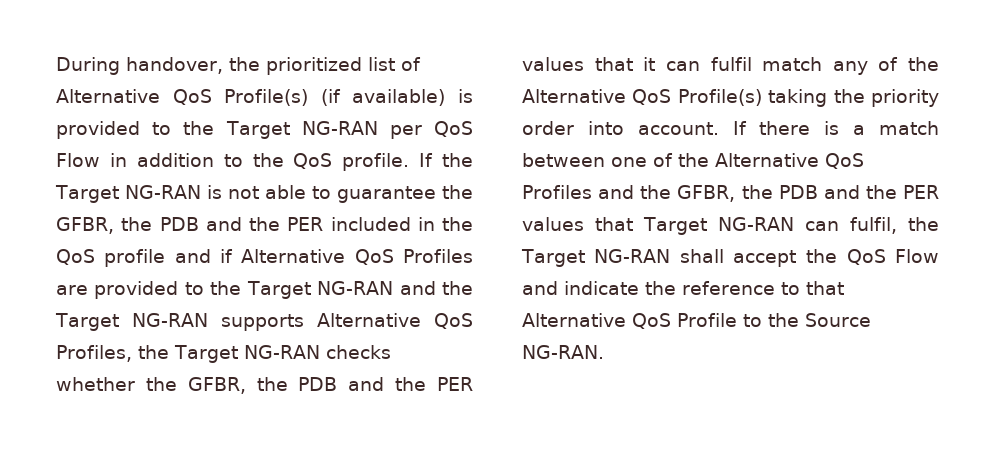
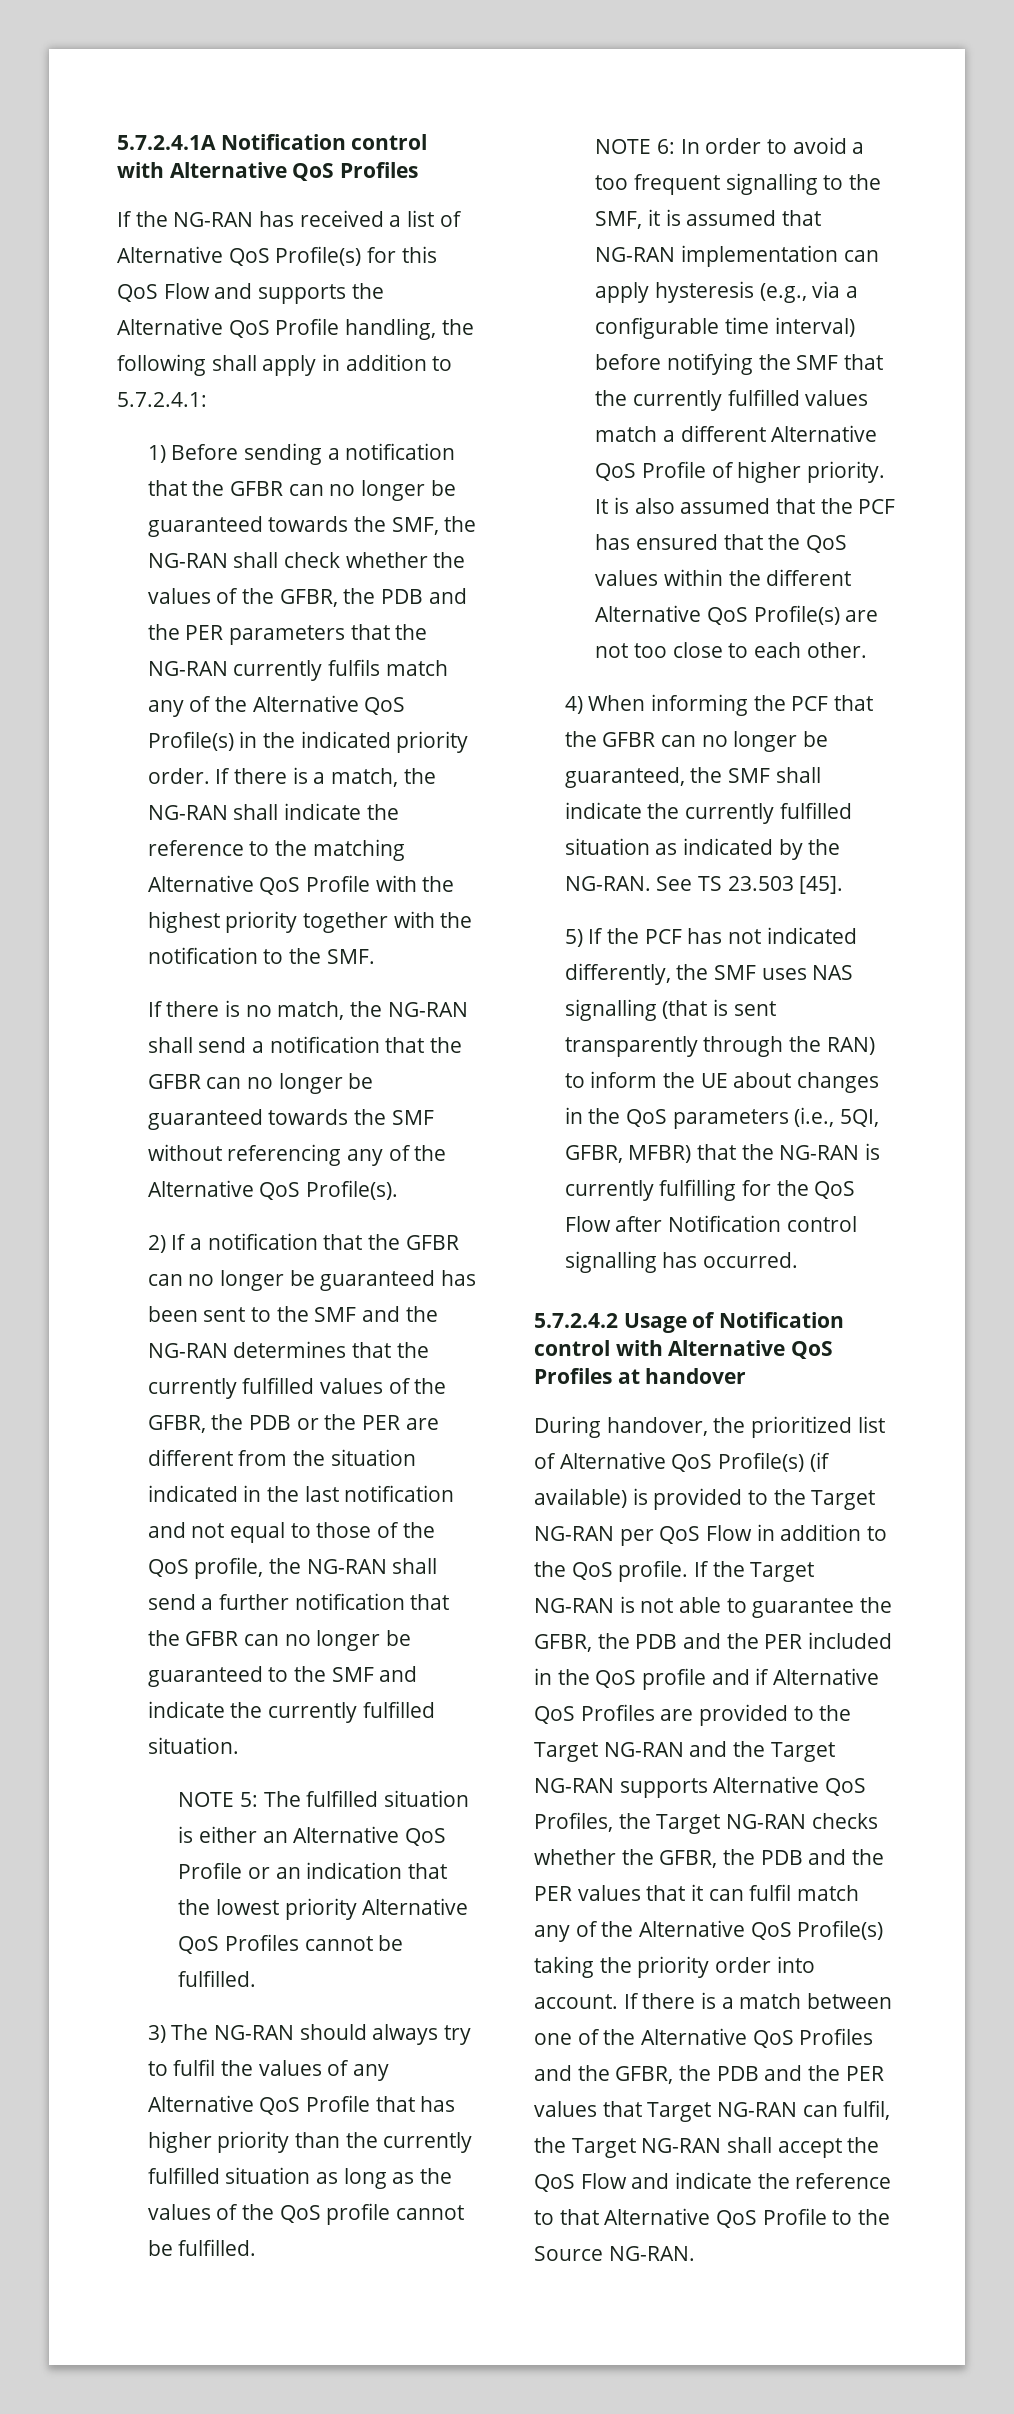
+ 5.7.2.4.1A Notification control with Alternative QoS Profiles
+ If the NG-RAN has received a list of Alternative QoS Profile(s) for this QoS Flow and supports the Alternative QoS Profile handling, the following shall apply in addition to 5.7.2.4.1:
+ 1) Before sending a notification that the GFBR can no longer be guaranteed towards the SMF, the NG-RAN shall check whether the values of the GFBR, the PDB and the PER parameters that the NG-RAN currently fulfils match any of the Alternative QoS Profile(s) in the indicated priority order. If there is a match, the NG-RAN shall indicate the reference to the matching Alternative QoS Profile with the highest priority together with the notification to the SMF.
+ If there is no match, the NG-RAN shall send a notification that the GFBR can no longer be guaranteed towards the SMF without referencing any of the Alternative QoS Profile(s).
+ 2) If a notification that the GFBR can no longer be guaranteed has been sent to the SMF and the NG-RAN determines that the currently fulfilled values of the GFBR, the PDB or the PER are different from the situation indicated in the last notification and not equal to those of the QoS profile, the NG-RAN shall send a further notification that the GFBR can no longer be guaranteed to the SMF and indicate the currently fulfilled situation.
+ NOTE 5: The fulfilled situation is either an Alternative QoS Profile or an indication that the lowest priority Alternative QoS Profiles cannot be fulfilled.
+ 3) The NG-RAN should always try to fulfil the values of any Alternative QoS Profile that has higher priority than the currently fulfilled situation as long as the values of the QoS profile cannot be fulfilled.
+ NOTE 6: In order to avoid a too frequent signalling to the SMF, it is assumed that NG-RAN implementation can apply hysteresis (e.g., via a configurable time interval) before notifying the SMF that the currently fulfilled values match a different Alternative QoS Profile of higher priority. It is also assumed that the PCF has ensured that the QoS values within the different Alternative QoS Profile(s) are not too close to each other.
+ 4) When informing the PCF that the GFBR can no longer be guaranteed, the SMF shall indicate the currently fulfilled situation as indicated by the NG-RAN. See TS 23.503 [45].
+ 5) If the PCF has not indicated differently, the SMF uses NAS signalling (that is sent transparently through the RAN) to inform the UE about changes in the QoS parameters (i.e., 5QI, GFBR, MFBR) that the NG-RAN is currently fulfilling for the QoS Flow after Notification control signalling has occurred.
+ 5.7.2.4.2 Usage of Notification control with Alternative QoS Profiles at handover

